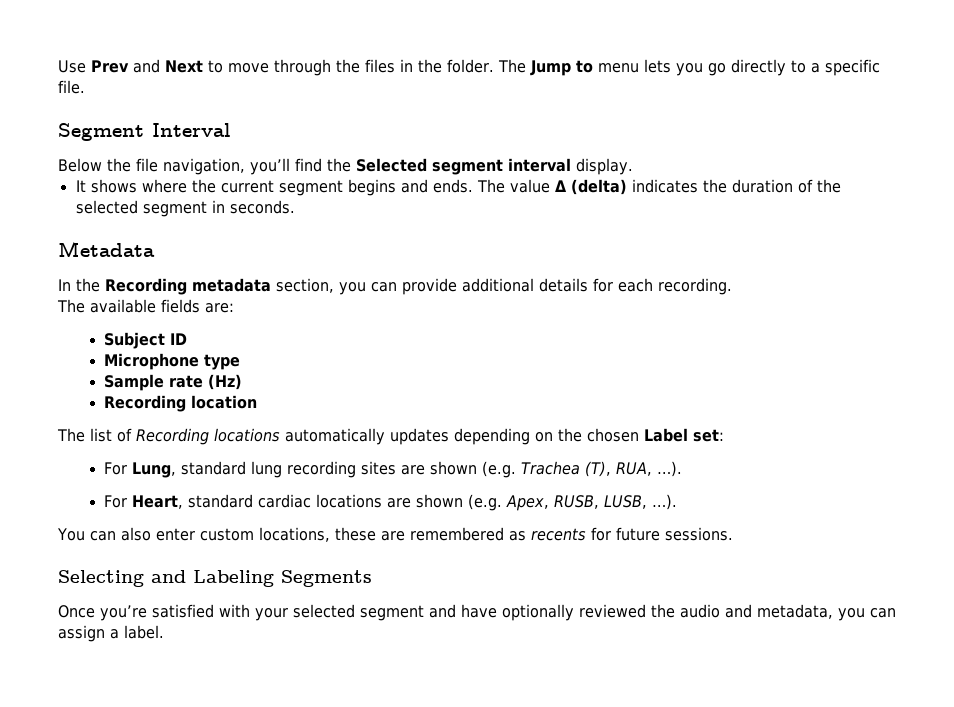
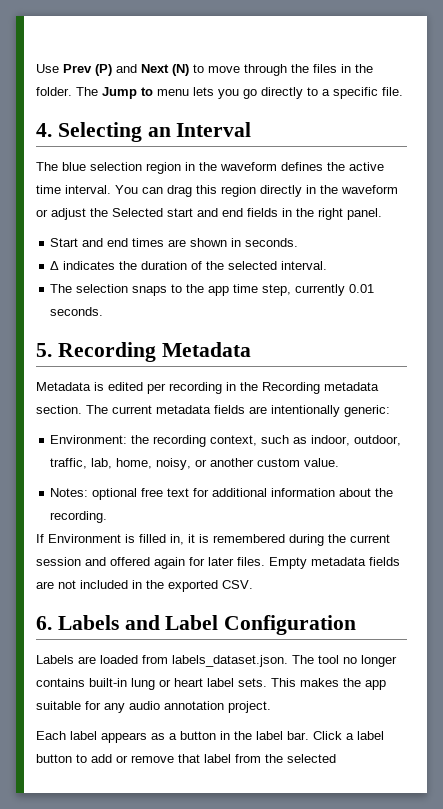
- Use Prev and Next to move through the files in the folder.
+ Use Prev (P) and Next (N) to move through the files in the folder.
- Segment Interval
- Below the file navigation, you’ll find the Selected segment interval display.
- It shows where the current segment begins and ends. The value Δ (delta) indicates the duration of the selected segment in seconds.
- Metadata
+ 4. Selecting an Interval
+ The blue selection region in the waveform defines the active time interval. You can drag this region directly in the waveform or adjust the Selected start and end fields in the right panel.
+ Start and end times are shown in seconds.
+ Δ indicates the duration of the selected interval.
+ The selection snaps to the app time step, currently 0.01 seconds.
+ 5. Recording Metadata
- In the Recording metadata section, you can provide additional details for each recording.
- The available fields are:
- Subject ID
- Microphone type
- Sample rate (Hz)
- Recording location
- The list of Recording locations automatically updates depending on the chosen Label set:
- For Lung, standard lung recording sites are shown (e.g. Trachea (T), RUA, …).
- For Heart, standard cardiac locations are shown (e.g. Apex, RUSB, LUSB, …).
- You can also enter custom locations, these are remembered as recents for future sessions.
- Selecting and Labeling Segments
- Once you’re satisfied with your selected segment and have optionally reviewed the audio and metadata, you can assign a label.
+ Metadata is edited per recording in the Recording metadata section. The current metadata fields are intentionally generic:
+ Environment: the recording context, such as indoor, outdoor, traffic, lab, home, noisy, or another custom value.
+ Notes: optional free text for additional information about the recording.
+ If Environment is filled in, it is remembered during the current session and offered again for later files. Empty metadata fields are not included in the exported CSV.
+ 6. Labels and Label Configuration
+ Labels are loaded from labels_dataset.json. The tool no longer contains built-in lung or heart label sets. This makes the app suitable for any audio annotation project.
+ Each label appears as a button in the label bar. Click a label button to add or remove that label from the selected

